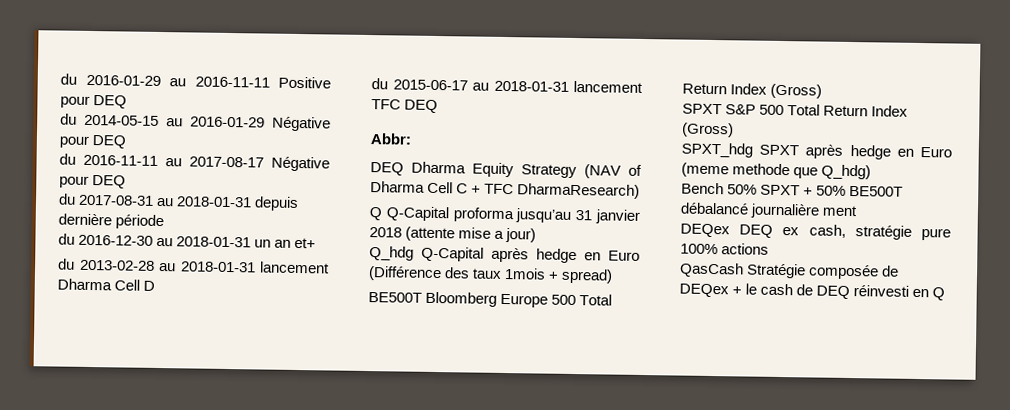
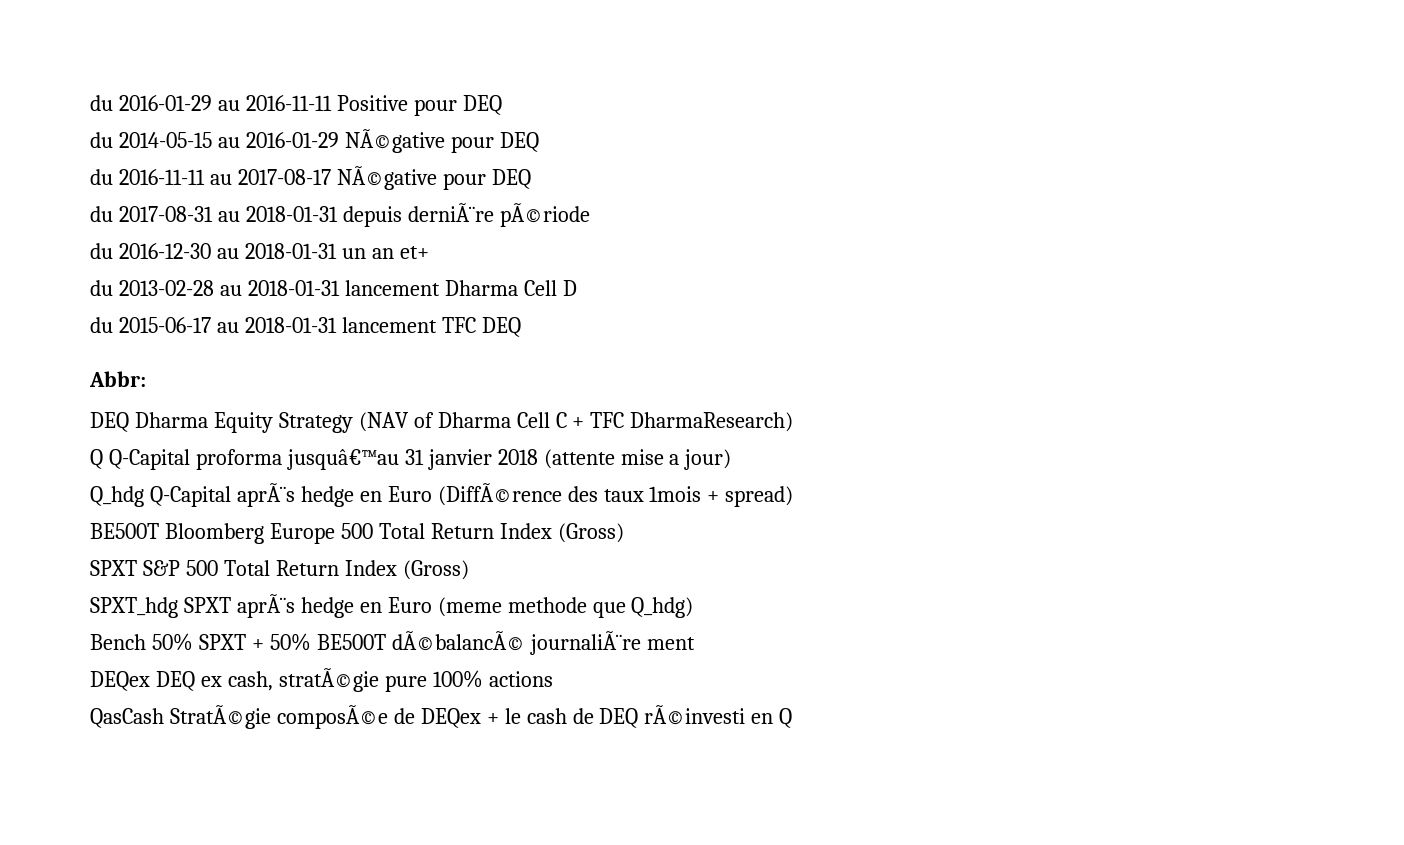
- du 2014-05-15 au 2016-01-29 Négative pour DEQ
+ du 2014-05-15 au 2016-01-29 NÃ©gative pour DEQ
- du 2016-11-11 au 2017-08-17 Négative pour DEQ
+ du 2016-11-11 au 2017-08-17 NÃ©gative pour DEQ
- du 2017-08-31 au 2018-01-31 depuis dernière période
+ du 2017-08-31 au 2018-01-31 depuis derniÃ¨re pÃ©riode
- Q Q-Capital proforma jusqu’au 31 janvier 2018 (attente mise a jour)
+ Q Q-Capital proforma jusquâ€™au 31 janvier 2018 (attente mise a jour)
- Q_hdg Q-Capital après hedge en Euro (Différence des taux 1mois + spread)
+ Q_hdg Q-Capital aprÃ¨s hedge en Euro (DiffÃ©rence des taux 1mois + spread)
- SPXT_hdg SPXT après hedge en Euro (meme methode que Q_hdg)
+ SPXT_hdg SPXT aprÃ¨s hedge en Euro (meme methode que Q_hdg)
- Bench 50% SPXT + 50% BE500T débalancé journalière ment
+ Bench 50% SPXT + 50% BE500T dÃ©balancÃ© journaliÃ¨re ment
- DEQex DEQ ex cash, stratégie pure 100% actions
+ DEQex DEQ ex cash, stratÃ©gie pure 100% actions
- QasCash Stratégie composée de DEQex + le cash de DEQ réinvesti en Q
+ QasCash StratÃ©gie composÃ©e de DEQex + le cash de DEQ rÃ©investi en Q

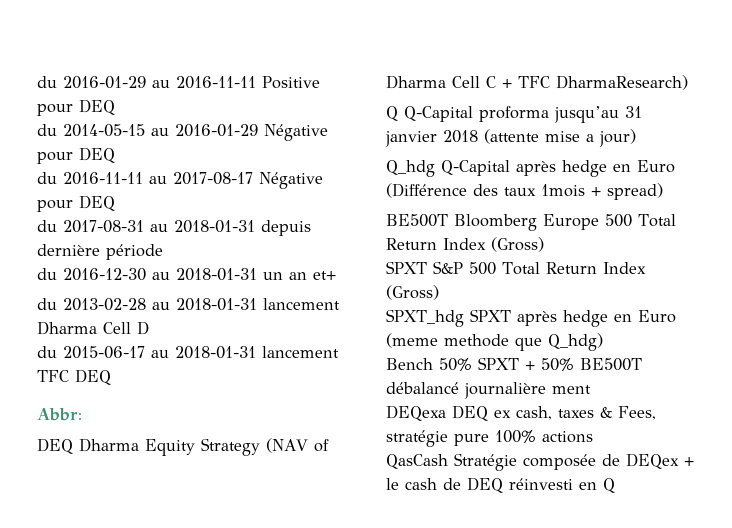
- du 2014-05-15 au 2016-01-29 NÃ©gative pour DEQ
+ du 2014-05-15 au 2016-01-29 Négative pour DEQ
- du 2016-11-11 au 2017-08-17 NÃ©gative pour DEQ
+ du 2016-11-11 au 2017-08-17 Négative pour DEQ
- du 2017-08-31 au 2018-01-31 depuis derniÃ¨re pÃ©riode
+ du 2017-08-31 au 2018-01-31 depuis dernière période
- Q Q-Capital proforma jusquâ€™au 31 janvier 2018 (attente mise a jour)
+ Q Q-Capital proforma jusqu’au 31 janvier 2018 (attente mise a jour)
- Q_hdg Q-Capital aprÃ¨s hedge en Euro (DiffÃ©rence des taux 1mois + spread)
+ Q_hdg Q-Capital après hedge en Euro (Différence des taux 1mois + spread)
- SPXT_hdg SPXT aprÃ¨s hedge en Euro (meme methode que Q_hdg)
+ SPXT_hdg SPXT après hedge en Euro (meme methode que Q_hdg)
- Bench 50% SPXT + 50% BE500T dÃ©balancÃ© journaliÃ¨re ment
+ Bench 50% SPXT + 50% BE500T débalancé journalière ment
- DEQex DEQ ex cash, stratÃ©gie pure 100% actions
+ DEQexa DEQ ex cash, taxes & Fees, stratégie pure 100% actions
- QasCash StratÃ©gie composÃ©e de DEQex + le cash de DEQ rÃ©investi en Q
+ QasCash Stratégie composée de DEQex + le cash de DEQ réinvesti en Q

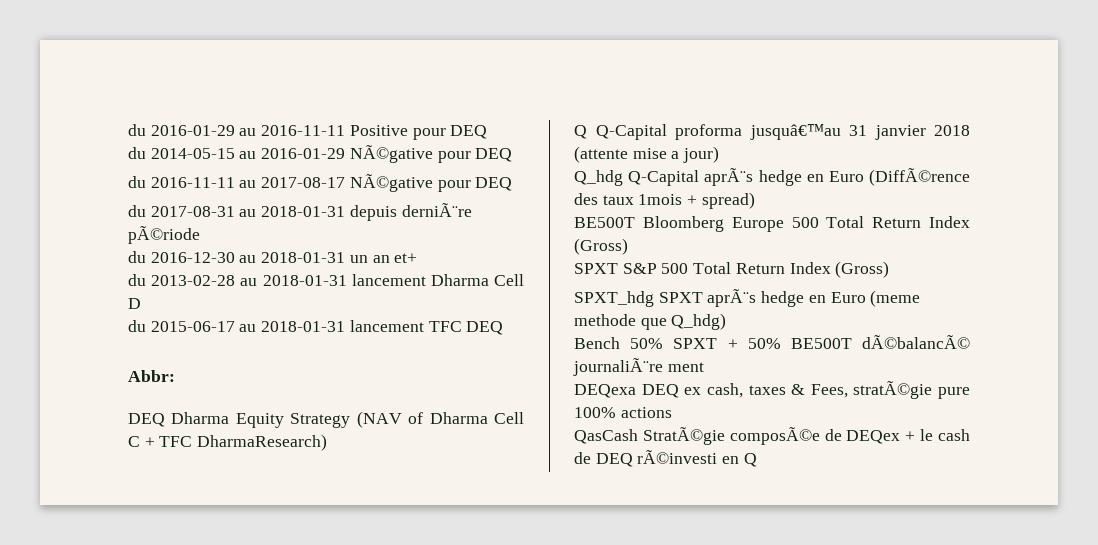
- du 2014-05-15 au 2016-01-29 Négative pour DEQ
+ du 2014-05-15 au 2016-01-29 NÃ©gative pour DEQ
- du 2016-11-11 au 2017-08-17 Négative pour DEQ
+ du 2016-11-11 au 2017-08-17 NÃ©gative pour DEQ
- du 2017-08-31 au 2018-01-31 depuis dernière période
+ du 2017-08-31 au 2018-01-31 depuis derniÃ¨re pÃ©riode
- Q Q-Capital proforma jusqu’au 31 janvier 2018 (attente mise a jour)
+ Q Q-Capital proforma jusquâ€™au 31 janvier 2018 (attente mise a jour)
- Q_hdg Q-Capital après hedge en Euro (Différence des taux 1mois + spread)
+ Q_hdg Q-Capital aprÃ¨s hedge en Euro (DiffÃ©rence des taux 1mois + spread)
- SPXT_hdg SPXT après hedge en Euro (meme methode que Q_hdg)
+ SPXT_hdg SPXT aprÃ¨s hedge en Euro (meme methode que Q_hdg)
- Bench 50% SPXT + 50% BE500T débalancé journalière ment
+ Bench 50% SPXT + 50% BE500T dÃ©balancÃ© journaliÃ¨re ment
- DEQexa DEQ ex cash, taxes & Fees, stratégie pure 100% actions
+ DEQexa DEQ ex cash, taxes & Fees, stratÃ©gie pure 100% actions
- QasCash Stratégie composée de DEQex + le cash de DEQ réinvesti en Q
+ QasCash StratÃ©gie composÃ©e de DEQex + le cash de DEQ rÃ©investi en Q

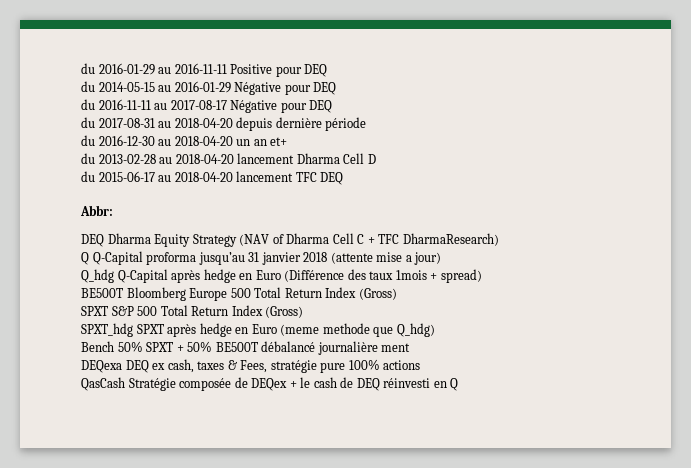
- du 2014-05-15 au 2016-01-29 NÃ©gative pour DEQ
+ du 2014-05-15 au 2016-01-29 Négative pour DEQ
- du 2016-11-11 au 2017-08-17 NÃ©gative pour DEQ
+ du 2016-11-11 au 2017-08-17 Négative pour DEQ
- du 2017-08-31 au 2018-01-31 depuis derniÃ¨re pÃ©riode
+ du 2017-08-31 au 2018-04-20 depuis dernière période
- du 2016-12-30 au 2018-01-31 un an et+
+ du 2016-12-30 au 2018-04-20 un an et+
- du 2013-02-28 au 2018-01-31 lancement Dharma Cell D
+ du 2013-02-28 au 2018-04-20 lancement Dharma Cell D
- du 2015-06-17 au 2018-01-31 lancement TFC DEQ
+ du 2015-06-17 au 2018-04-20 lancement TFC DEQ
- Q Q-Capital proforma jusquâ€™au 31 janvier 2018 (attente mise a jour)
+ Q Q-Capital proforma jusqu’au 31 janvier 2018 (attente mise a jour)
- Q_hdg Q-Capital aprÃ¨s hedge en Euro (DiffÃ©rence des taux 1mois + spread)
+ Q_hdg Q-Capital après hedge en Euro (Différence des taux 1mois + spread)
- SPXT_hdg SPXT aprÃ¨s hedge en Euro (meme methode que Q_hdg)
+ SPXT_hdg SPXT après hedge en Euro (meme methode que Q_hdg)
- Bench 50% SPXT + 50% BE500T dÃ©balancÃ© journaliÃ¨re ment
+ Bench 50% SPXT + 50% BE500T débalancé journalière ment
- DEQexa DEQ ex cash, taxes & Fees, stratÃ©gie pure 100% actions
+ DEQexa DEQ ex cash, taxes & Fees, stratégie pure 100% actions
- QasCash StratÃ©gie composÃ©e de DEQex + le cash de DEQ rÃ©investi en Q
+ QasCash Stratégie composée de DEQex + le cash de DEQ réinvesti en Q

